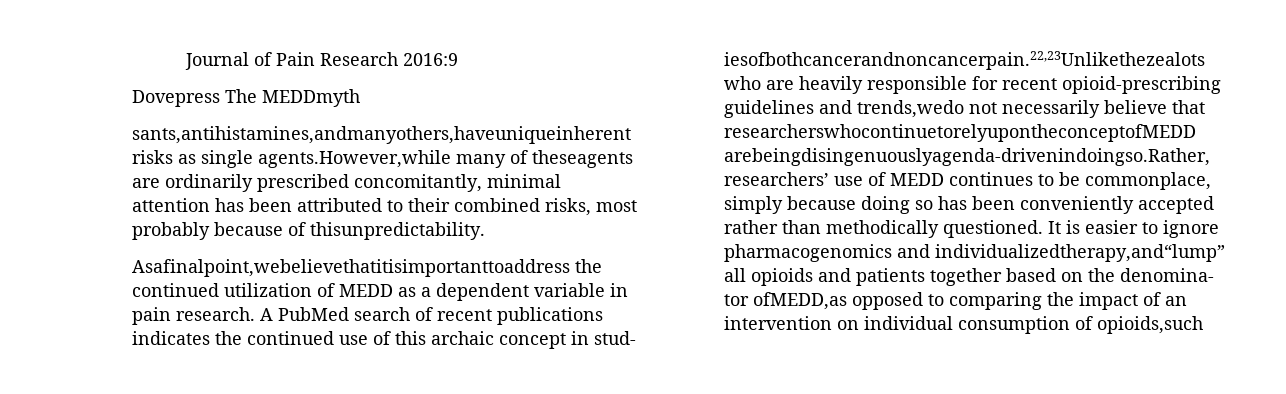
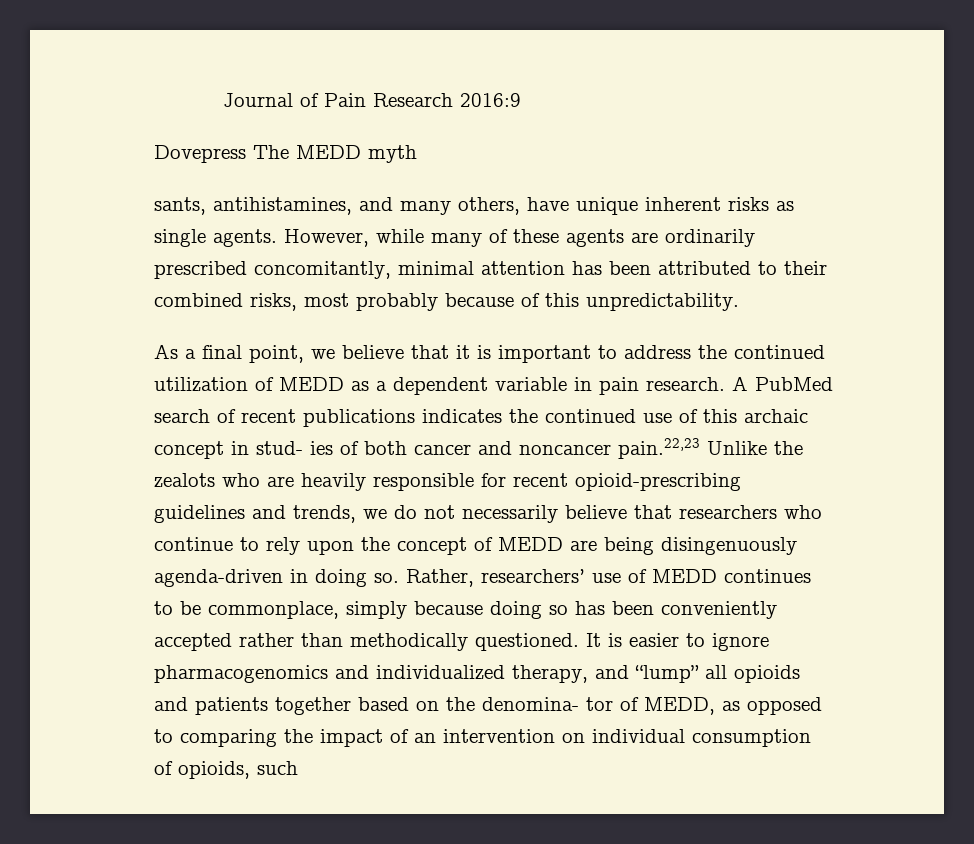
- Dovepress The MEDDmyth
- sants,antihistamines,andmanyothers,haveuniqueinherent risks as single agents.However,while many of theseagents are ordinarily prescribed concomitantly, minimal attention has been attributed to their combined risks, most probably because of thisunpredictability.
- Asafinalpoint,webelievethatitisimportanttoaddress the continued utilization of MEDD as a dependent variable in pain research.
+ Dovepress The MEDD myth
+ sants, antihistamines, and many others, have unique inherent risks as single agents. However, while many of these agents are ordinarily prescribed concomitantly, minimal attention has been attributed to their combined risks, most probably because of this unpredictability.
+ As a final point, we believe that it is important to address the continued utilization of MEDD as a dependent variable in pain research.
- A PubMed search of recent publications indicates the continued use of this archaic concept in stud- iesofbothcancerandnoncancerpain.22,23Unlikethezealots who are heavily responsible for recent opioid-prescribing guidelines and trends,wedo not necessarily believe that researcherswhocontinuetorelyupontheconceptofMEDD arebeingdisingenuouslyagenda-drivenindoingso.Rather, researchers’ use of MEDD continues to be commonplace, simply because doing so has been conveniently accepted rather than methodically questioned.
+ A PubMed search of recent publications indicates the continued use of this archaic concept in stud- ies of both cancer and noncancer pain.22,23 Unlike the zealots who are heavily responsible for recent opioid-prescribing guidelines and trends, we do not necessarily believe that researchers who continue to rely upon the concept of MEDD are being disingenuously agenda-driven in doing so. Rather, researchers’ use of MEDD continues to be commonplace, simply because doing so has been conveniently accepted rather than methodically questioned.
- It is easier to ignore pharmacogenomics and individualizedtherapy,and“lump” all opioids and patients together based on the denomina- tor ofMEDD,as opposed to comparing the impact of an intervention on individual consumption of opioids,such
+ It is easier to ignore pharmacogenomics and individualized therapy, and “lump” all opioids and patients together based on the denomina- tor of MEDD, as opposed to comparing the impact of an intervention on individual consumption of opioids, such

